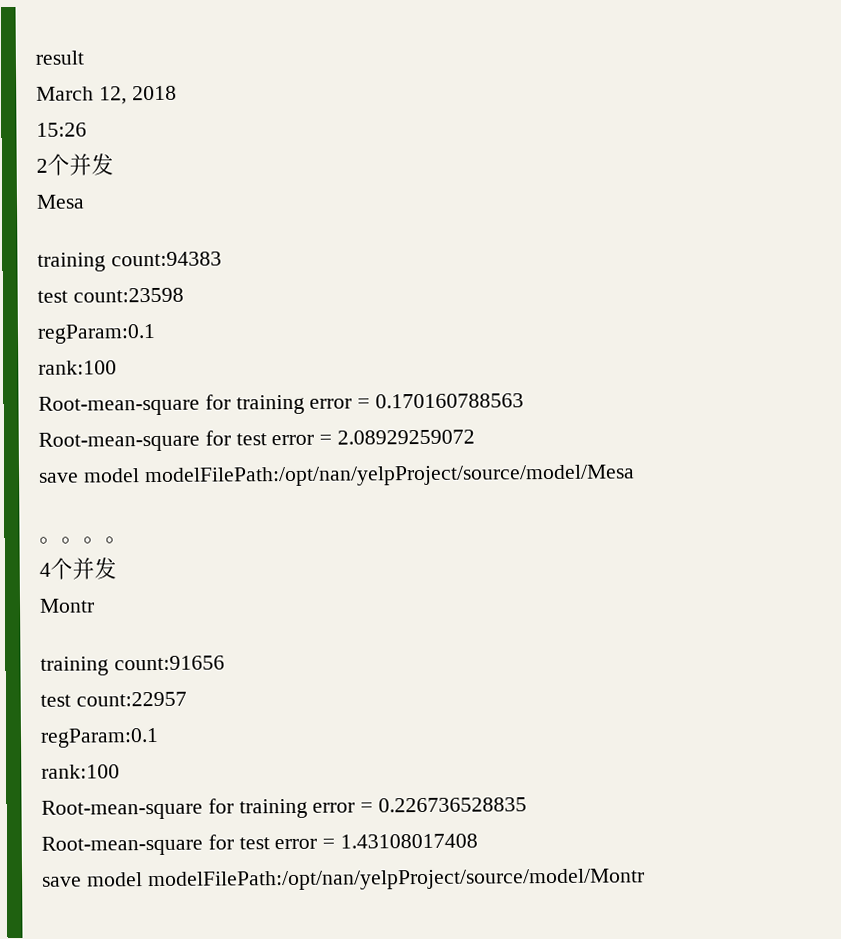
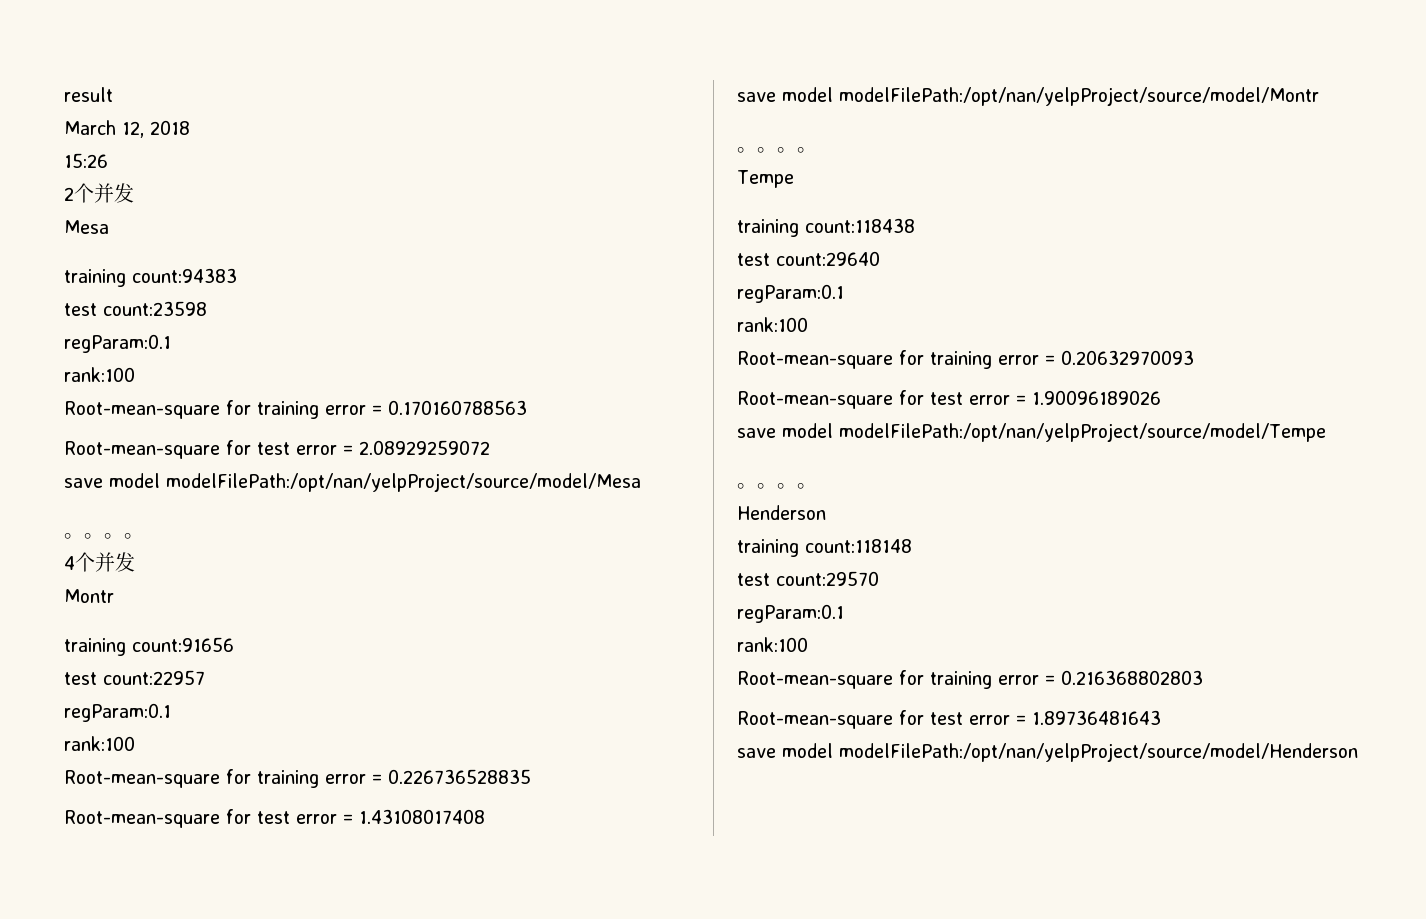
  save model modelFilePath:/opt/nan/yelpProject/source/model/Montr
+ 。。。。
+ Tempe
+ training count:118438
+ test count:29640
+ regParam:0.1
+ rank:100
+ Root-mean-square for training error = 0.20632970093
+ Root-mean-square for test error = 1.90096189026
+ save model modelFilePath:/opt/nan/yelpProject/source/model/Tempe
+ 。。。。
+ Henderson
+ training count:118148
+ test count:29570
+ regParam:0.1
+ rank:100
+ Root-mean-square for training error = 0.216368802803
+ Root-mean-square for test error = 1.89736481643
+ save model modelFilePath:/opt/nan/yelpProject/source/model/Henderson

